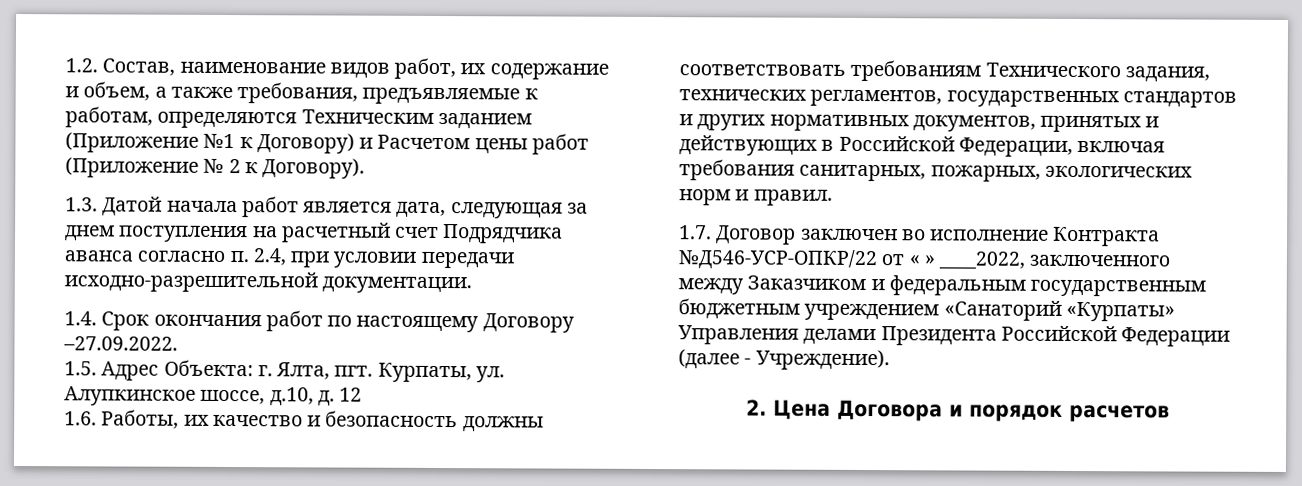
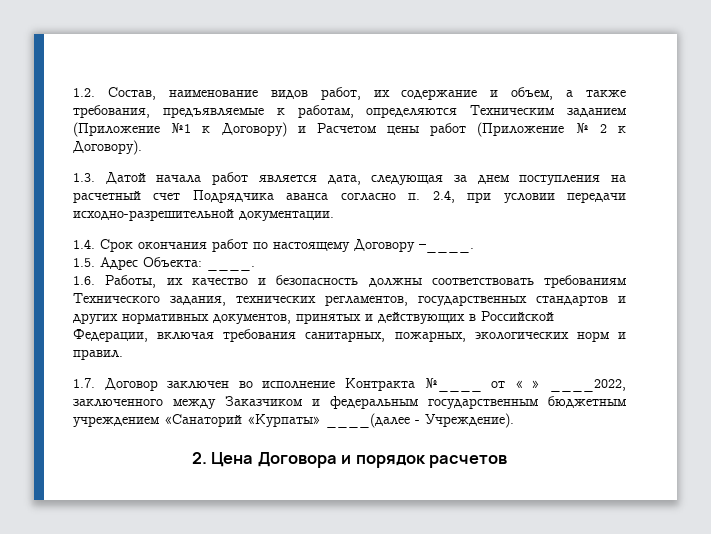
- 1.4. Срок окончания работ по настоящему Договору –27.09.2022.
+ 1.4. Срок окончания работ по настоящему Договору –____.
- 1.5. Адрес Объекта: г. Ялта, пгт. Курпаты, ул. Алупкинское шоссе, д.10, д. 12
+ 1.5. Адрес Объекта: ____.
- 1.7. Договор заключен во исполнение Контракта №Д546-УСР-ОПКР/22 от « » ____2022, заключенного между Заказчиком и федеральным государственным бюджетным учреждением «Санаторий «Курпаты» Управления делами Президента Российской Федерации (далее - Учреждение).
+ 1.7. Договор заключен во исполнение Контракта №____ от « » ____2022, заключенного между Заказчиком и федеральным государственным бюджетным учреждением «Санаторий «Курпаты» ____(далее - Учреждение).

